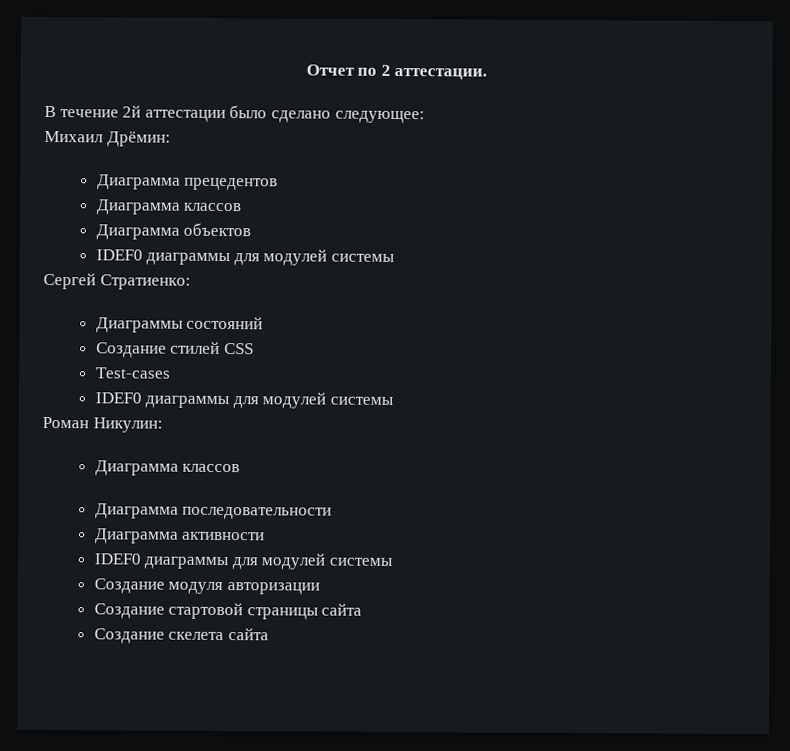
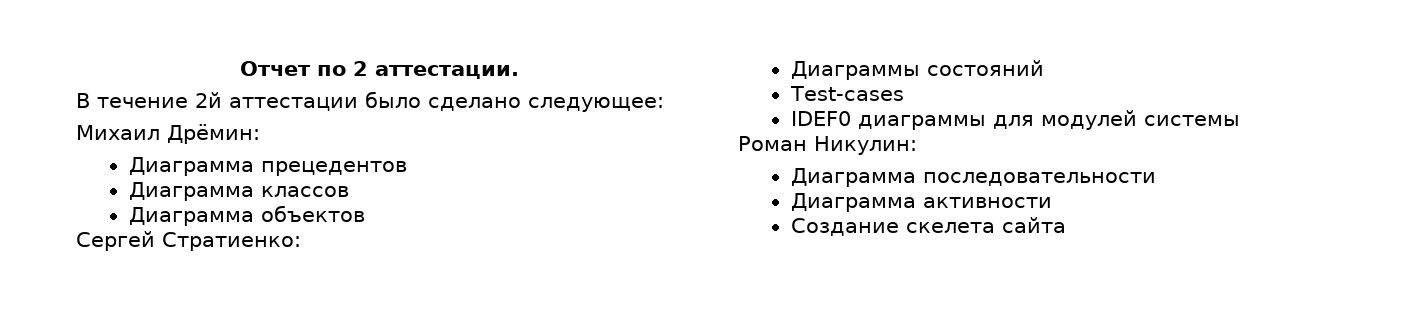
  Диаграмма объектов
- IDEF0 диаграммы для модулей системы
- Создание стилей CSS
  Роман Никулин:
- Диаграмма классов
  Диаграмма активности
- IDEF0 диаграммы для модулей системы
- Создание модуля авторизации
- Создание стартовой страницы сайта

